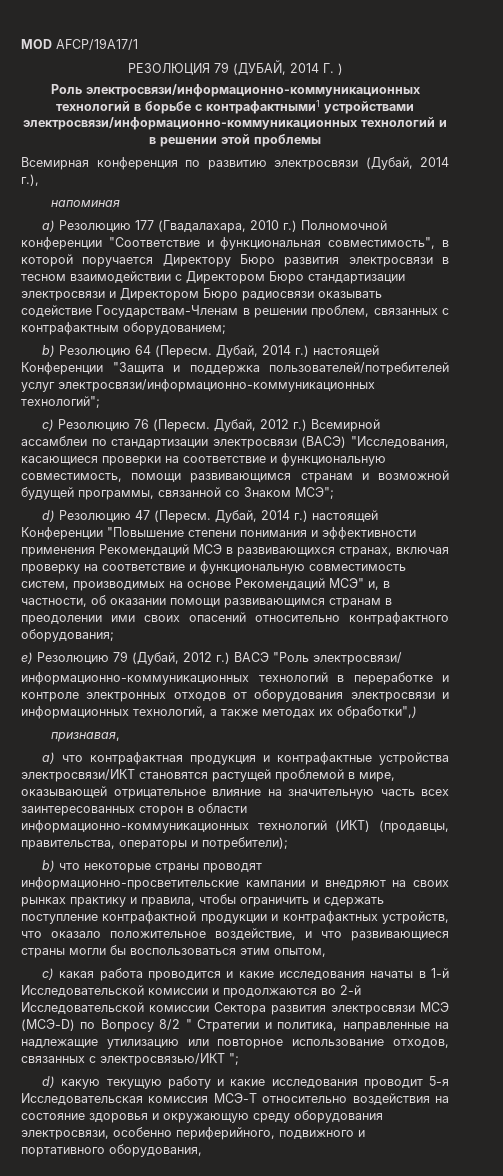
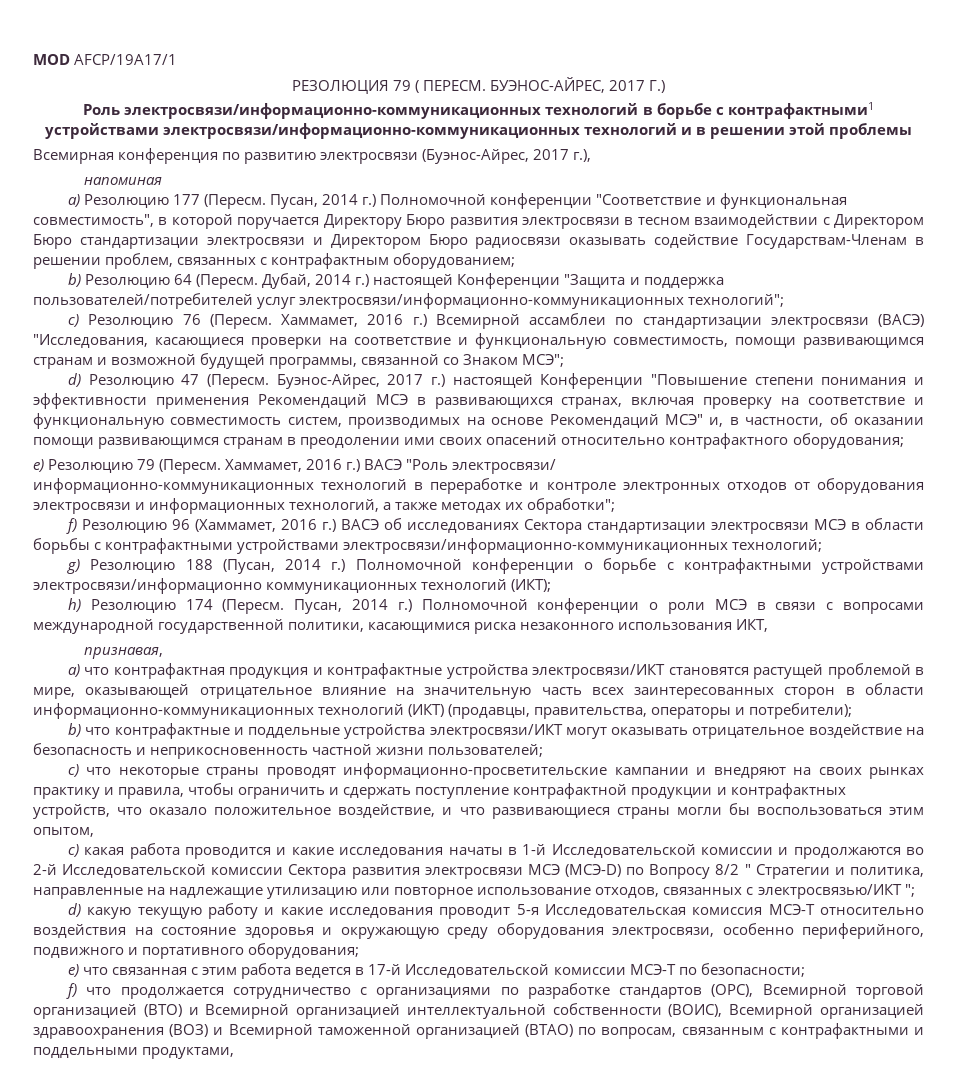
- РЕЗОЛЮЦИЯ 79 (ДУБАЙ, 2014 Г. )
+ РЕЗОЛЮЦИЯ 79 ( ПЕРЕСМ. БУЭНОС-АЙРЕС, 2017 Г.)
- Всемирная конференция по развитию электросвязи (Дубай, 2014 г.),
+ Всемирная конференция по развитию электросвязи (Буэнос-Айрес, 2017 г.),
- a) Резолюцию 177 (Гвадалахара, 2010 г.) Полномочной конференции "Соответствие и функциональная совместимость", в которой поручается Директору Бюро развития электросвязи в тесном взаимодействии с Директором Бюро стандартизации электросвязи и Директором Бюро радиосвязи оказывать содействие Государствам-Членам в решении проблем, связанных с контрафактным оборудованием;
+ a) Резолюцию 177 (Пересм. Пусан, 2014 г.) Полномочной конференции "Соответствие и функциональная совместимость", в которой поручается Директору Бюро развития электросвязи в тесном взаимодействии с Директором Бюро стандартизации электросвязи и Директором Бюро радиосвязи оказывать содействие Государствам-Членам в решении проблем, связанных с контрафактным оборудованием;
- Дубай, 2012 г.) Всемирной ассамблеи по стандартизации электросвязи (ВАСЭ) "Исследования, касающиеся проверки на соответствие и функциональную совместимость, помощи развивающимся странам и возможной будущей программы, связанной со Знаком МСЭ";
+ Хаммамет, 2016 г.) Всемирной ассамблеи по стандартизации электросвязи (ВАСЭ) "Исследования, касающиеся проверки на соответствие и функциональную совместимость, помощи развивающимся странам и возможной будущей программы, связанной со Знаком МСЭ";
- Дубай, 2014 г.) настоящей Конференции "Повышение степени понимания и эффективности применения Рекомендаций МСЭ в развивающихся странах, включая проверку на соответствие и функциональную совместимость систем, производимых на основе Рекомендаций МСЭ" и, в частности, об оказании помощи развивающимся странам в преодолении ими своих опасений относительно контрафактного оборудования;
+ Буэнос-Айрес, 2017 г.) настоящей Конференции "Повышение степени понимания и эффективности применения Рекомендаций МСЭ в развивающихся странах, включая проверку на соответствие и функциональную совместимость систем, производимых на основе Рекомендаций МСЭ" и, в частности, об оказании помощи развивающимся странам в преодолении ими своих опасений относительно контрафактного оборудования;
- e) Резолюцию 79 (Дубай, 2012 г.) ВАСЭ "Роль электросвязи/
+ e) Резолюцию 79 (Пересм. Хаммамет, 2016 г.) ВАСЭ "Роль электросвязи/
- информационно-коммуникационных технологий в переработке и контроле электронных отходов от оборудования электросвязи и информационных технологий, а также методах их обработки",)
+ информационно-коммуникационных технологий в переработке и контроле электронных отходов от оборудования электросвязи и информационных технологий, а также методах их обработки";
+ f) Резолюцию 96 (Хаммамет, 2016 г.) ВАСЭ об исследованиях Сектора стандартизации электросвязи МСЭ в области борьбы с контрафактными устройствами электросвязи/информационно-коммуникационных технологий;
+ g) Резолюцию 188 (Пусан, 2014 г.) Полномочной конференции о борьбе с контрафактными устройствами электросвязи/информационно коммуникационных технологий (ИКТ);
+ h) Резолюцию 174 (Пересм. Пусан, 2014 г.) Полномочной конференции о роли МСЭ в связи с вопросами международной государственной политики, касающимися риска незаконного использования ИКТ,
- b) что некоторые страны проводят информационно-просветительские кампании и внедряют на своих рынках практику и правила, чтобы ограничить и сдержать поступление контрафактной продукции и контрафактных устройств, что оказало положительное воздействие, и что развивающиеся страны могли бы воспользоваться этим опытом,
+ b) что контрафактные и поддельные устройства электросвязи/ИКТ могут оказывать отрицательное воздействие на безопасность и неприкосновенность частной жизни пользователей;
+ c) что некоторые страны проводят информационно-просветительские кампании и внедряют на своих рынках практику и правила, чтобы ограничить и сдержать поступление контрафактной продукции и контрафактных устройств, что оказало положительное воздействие, и что развивающиеся страны могли бы воспользоваться этим опытом,
- d) какую текущую работу и какие исследования проводит 5-я Исследовательская комиссия МСЭ-T относительно воздействия на состояние здоровья и окружающую среду оборудования электросвязи, особенно периферийного, подвижного и портативного оборудования,
+ d) какую текущую работу и какие исследования проводит 5-я Исследовательская комиссия МСЭ-T относительно воздействия на состояние здоровья и окружающую среду оборудования электросвязи, особенно периферийного, подвижного и портативного оборудования;
+ e) что связанная с этим работа ведется в 17-й Исследовательской комиссии МСЭ-Т по безопасности;
+ f) что продолжается сотрудничество с организациями по разработке стандартов (ОРС), Всемирной торговой организацией (ВТО) и Всемирной организацией интеллектуальной собственности (ВОИС), Всемирной организацией здравоохранения (ВОЗ) и Всемирной таможенной организацией (ВТАО) по вопросам, связанным с контрафактными и поддельными продуктами,

